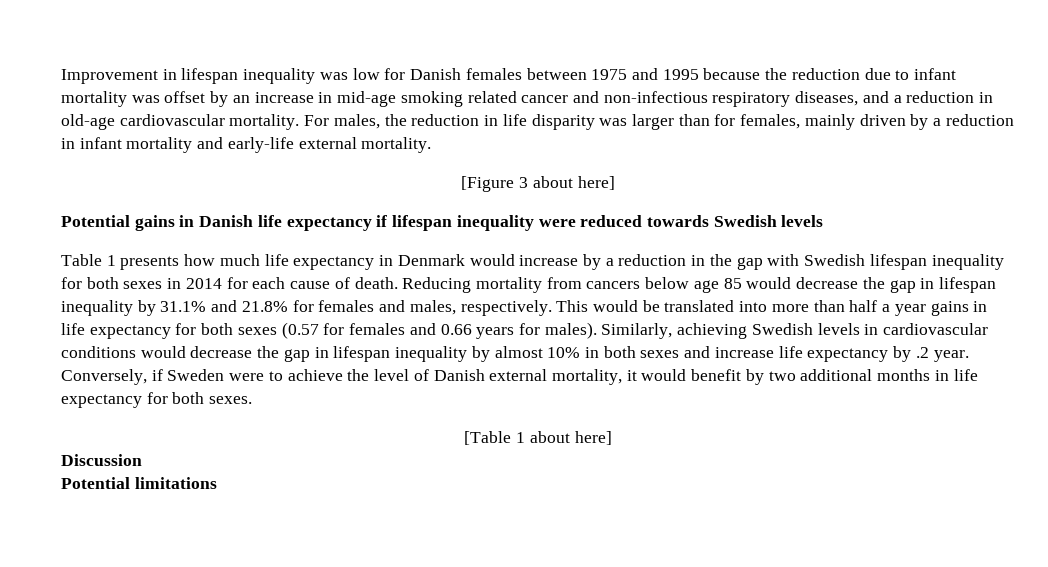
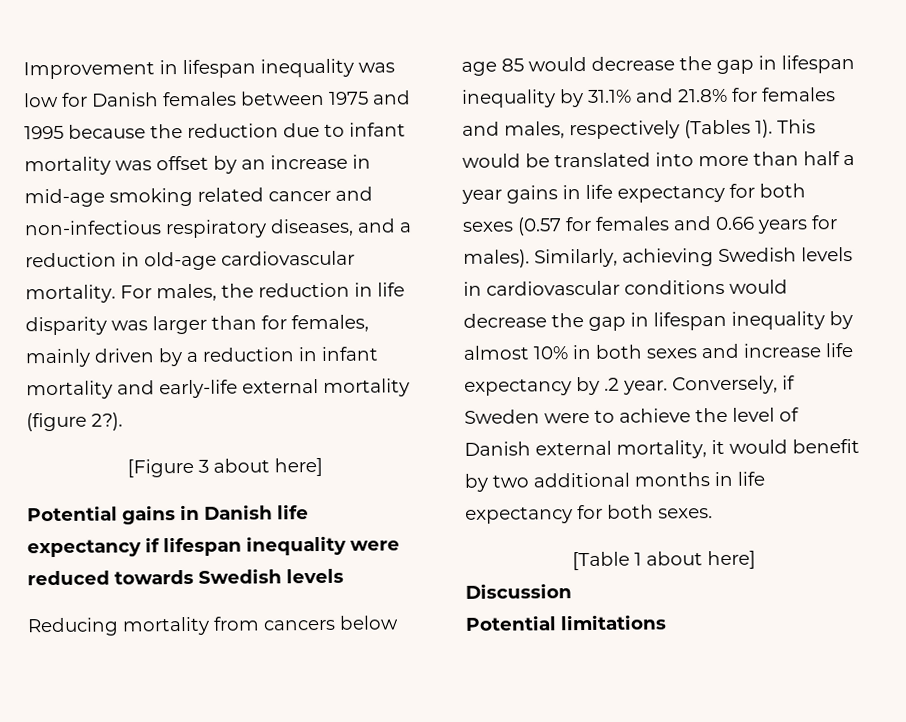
- For males, the reduction in life disparity was larger than for females, mainly driven by a reduction in infant mortality and early-life external mortality.
+ For males, the reduction in life disparity was larger than for females, mainly driven by a reduction in infant mortality and early-life external mortality (figure 2?).
- Table 1 presents how much life expectancy in Denmark would increase by a reduction in the gap with Swedish lifespan inequality for both sexes in 2014 for each cause of death. Reducing mortality from cancers below age 85 would decrease the gap in lifespan inequality by 31.1% and 21.8% for females and males, respectively.
+ Reducing mortality from cancers below age 85 would decrease the gap in lifespan inequality by 31.1% and 21.8% for females and males, respectively (Tables 1).

